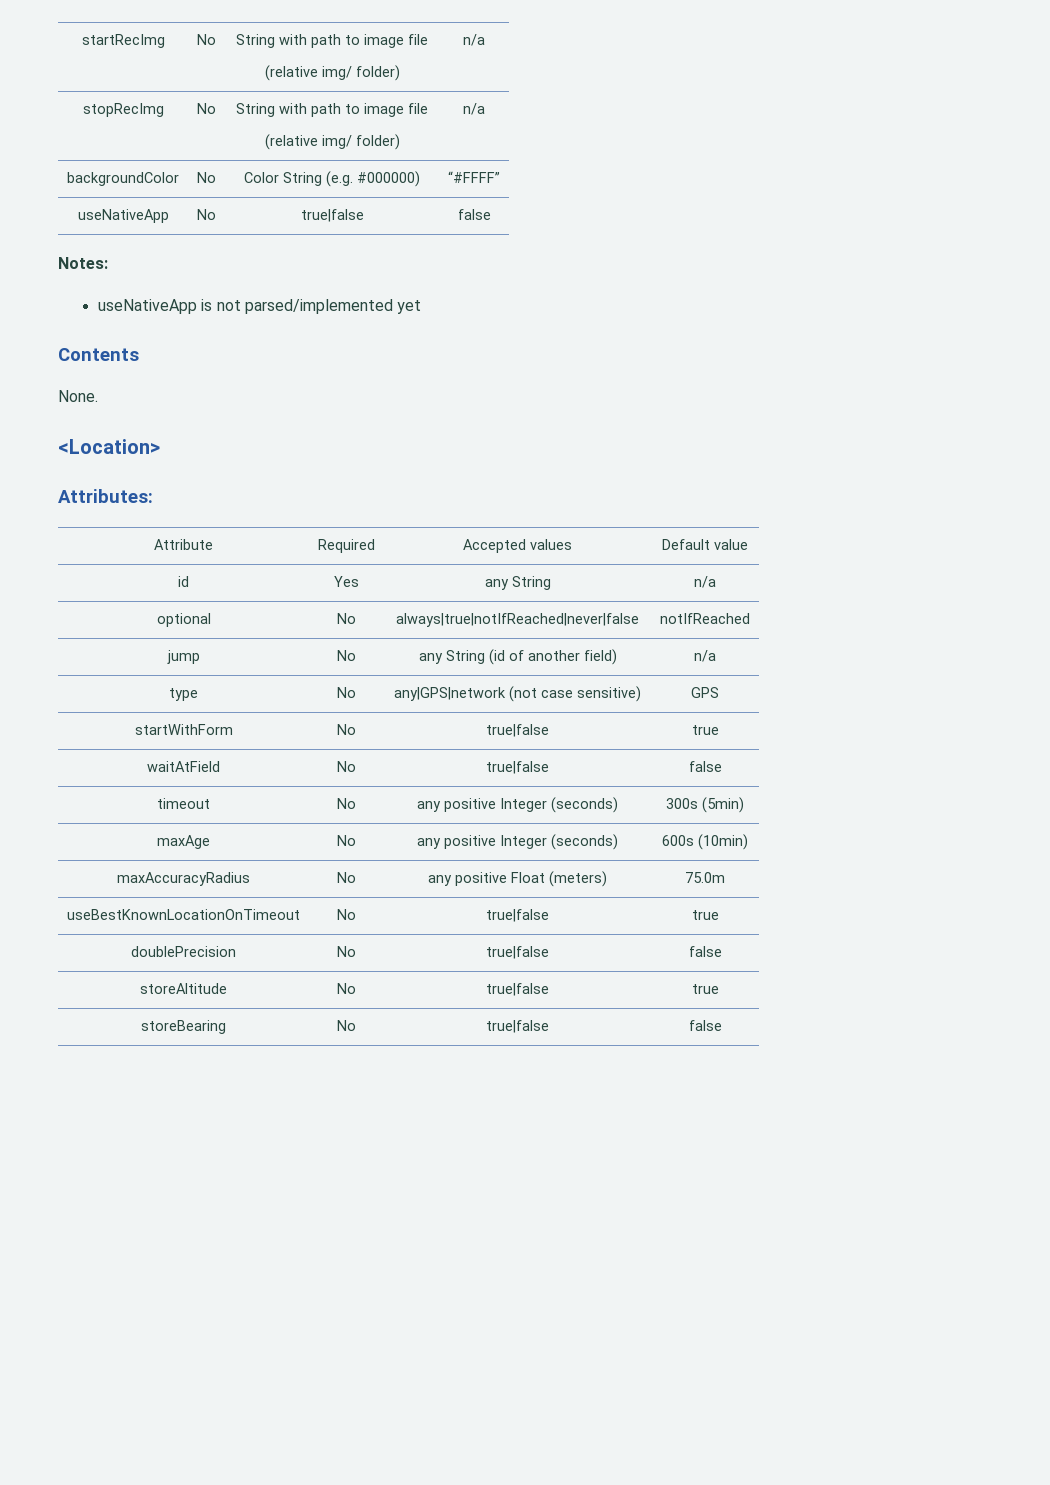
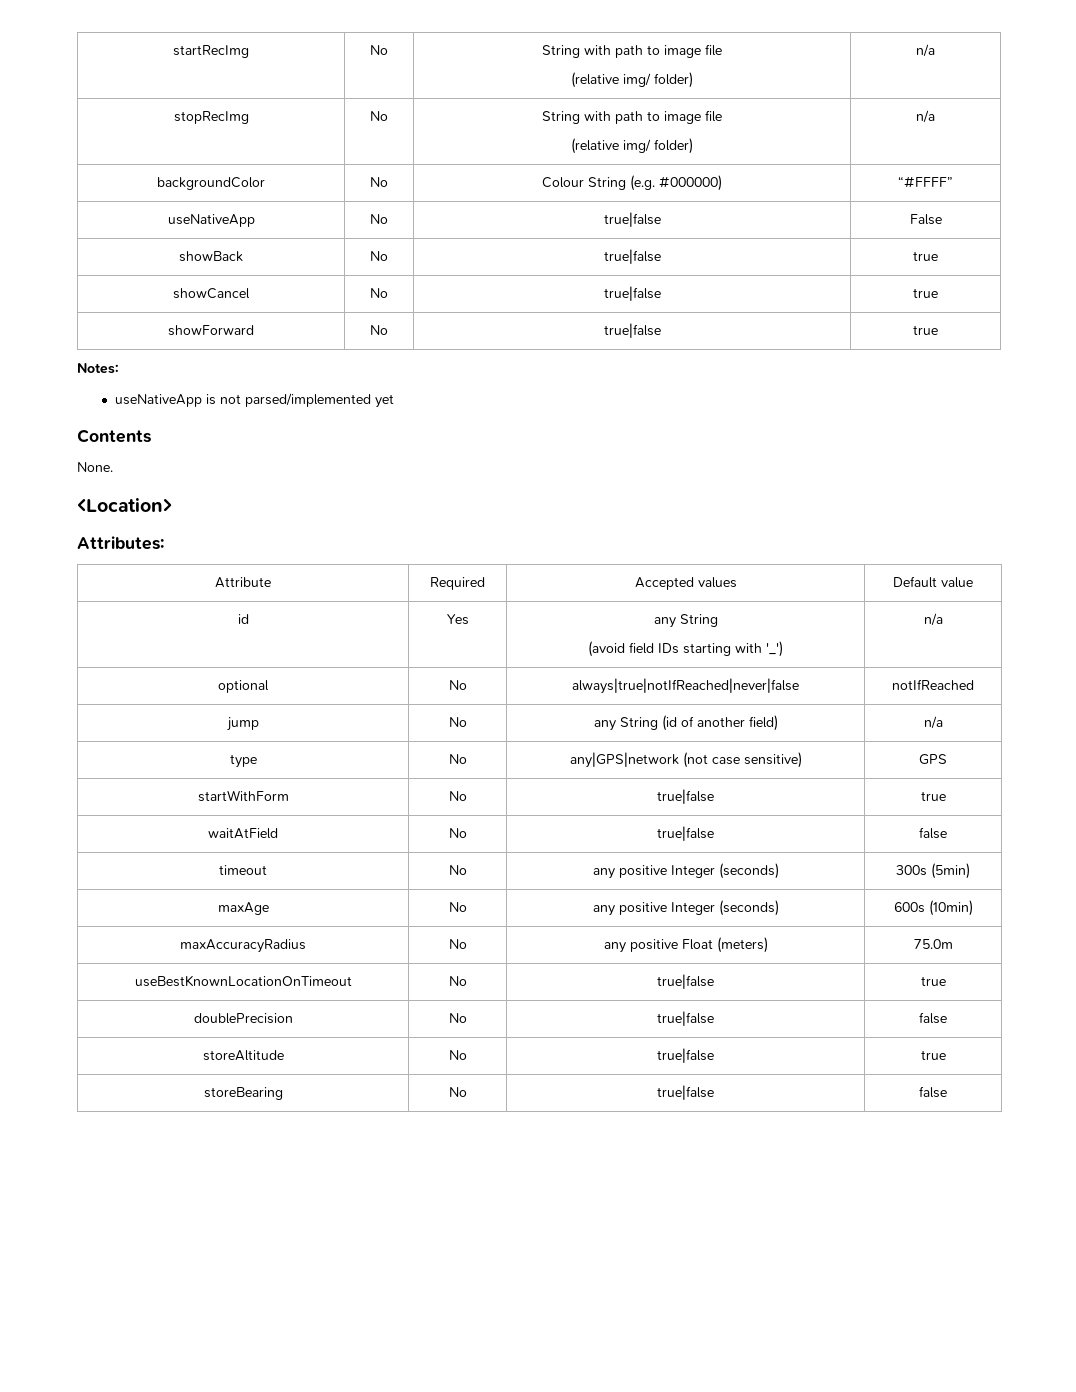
- backgroundColor | No | Color String (e.g. #000000) | “#FFFF”
+ backgroundColor | No | Colour String (e.g. #000000) | “#FFFF”
- useNativeApp | No | true|false | false
+ useNativeApp | No | true|false | False
+ showBack | No | true|false | true
+ showCancel | No | true|false | true
+ showForward | No | true|false | true
- id | Yes | any String | n/a
+ id | Yes | any String
+ (avoid field IDs starting with '_') | n/a

